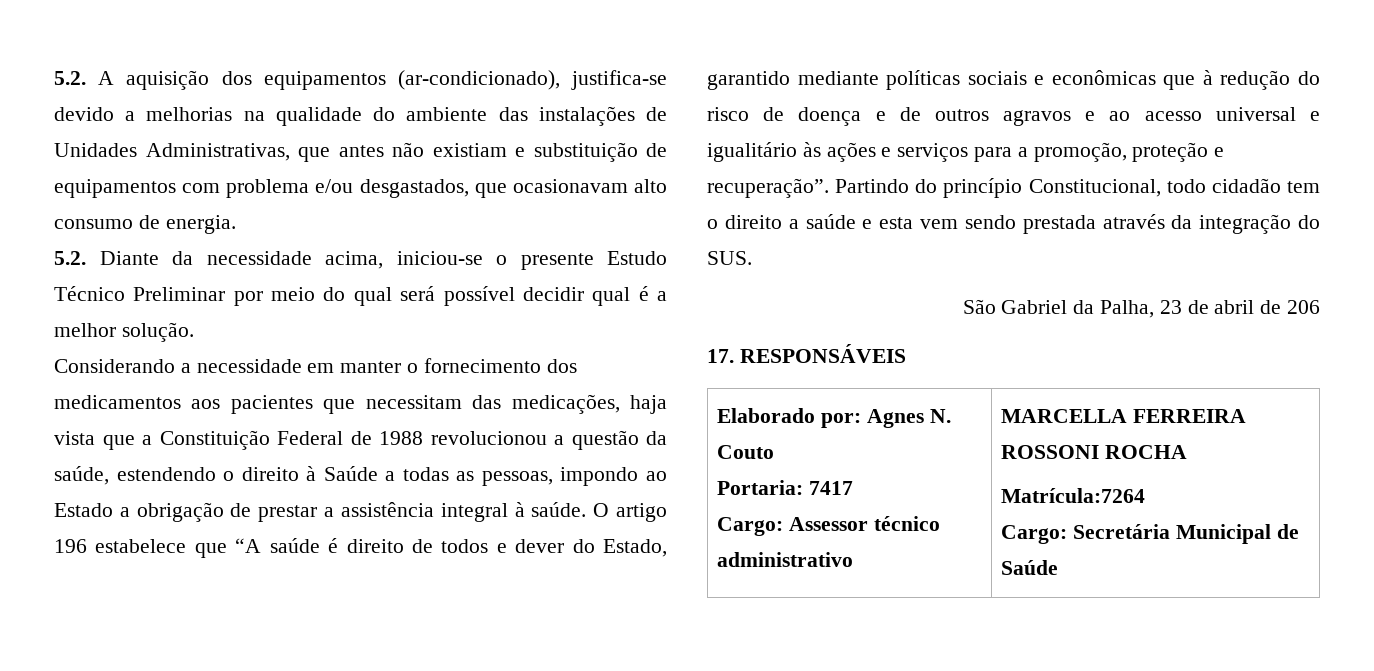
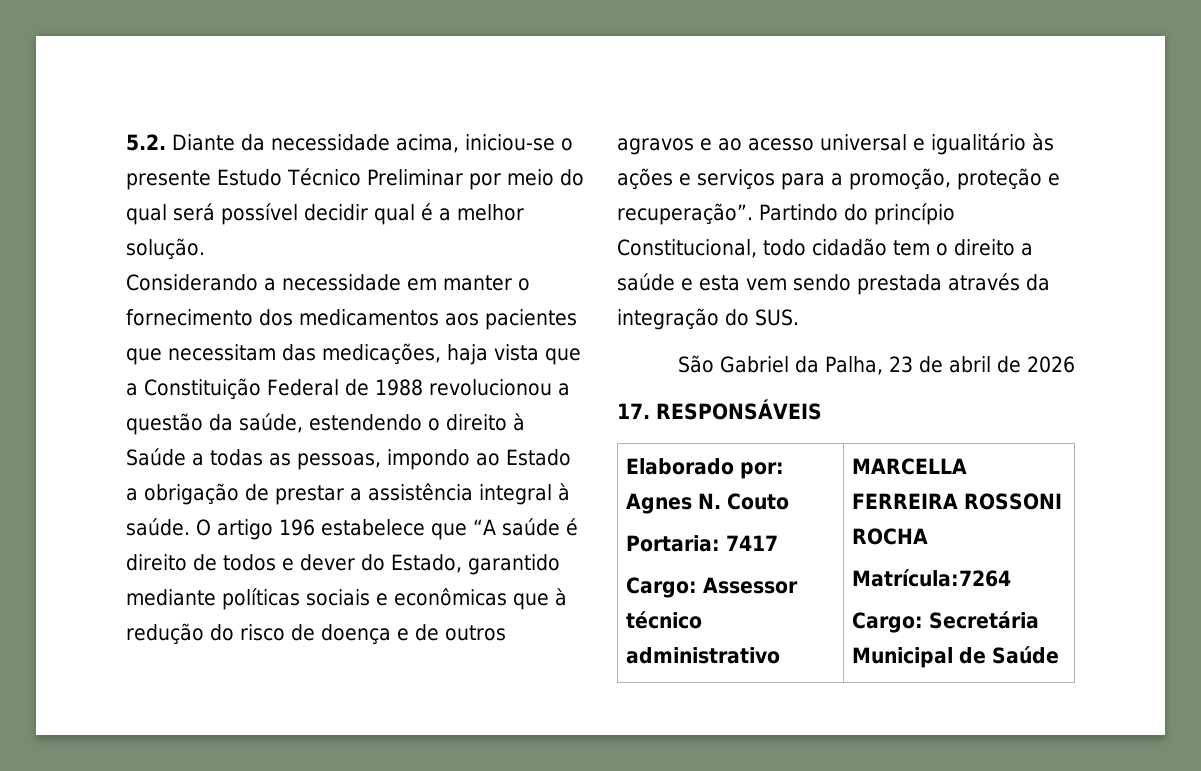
- 5.2. A aquisição dos equipamentos (ar-condicionado), justifica-se devido a melhorias na qualidade do ambiente das instalações de Unidades Administrativas, que antes não existiam e substituição de equipamentos com problema e/ou desgastados, que ocasionavam alto consumo de energia.
- São Gabriel da Palha, 23 de abril de 206
+ São Gabriel da Palha, 23 de abril de 2026

